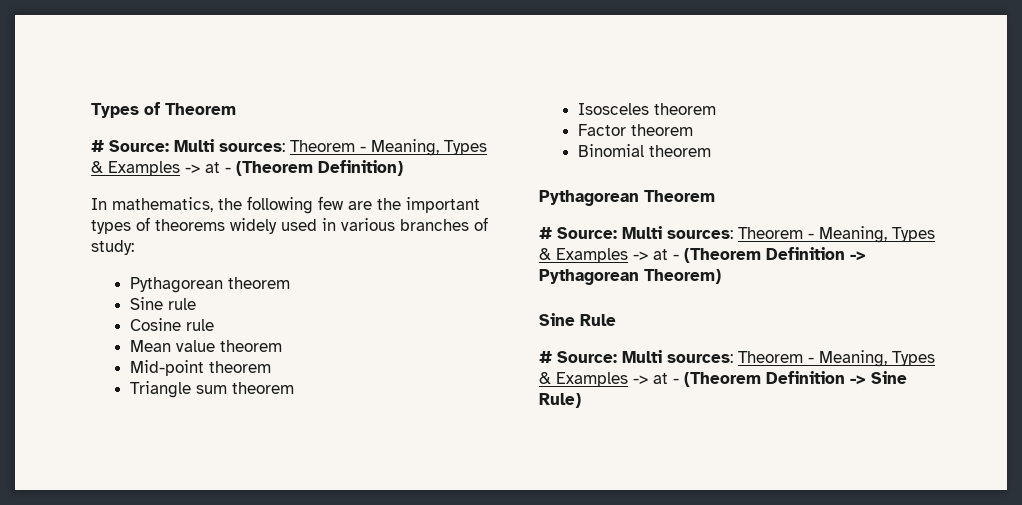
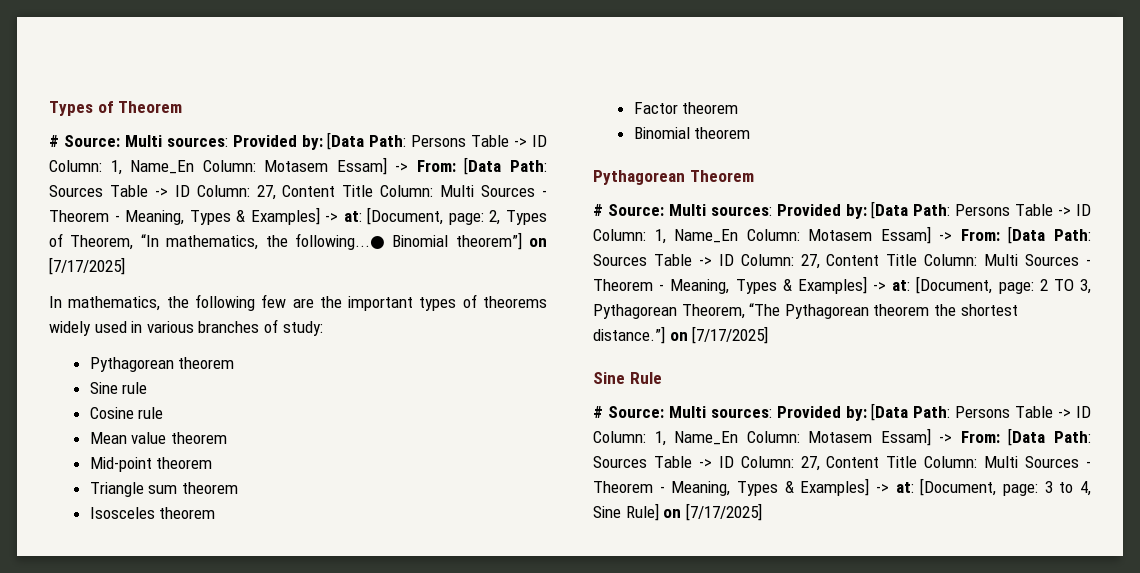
- # Source: Multi sources: Theorem - Meaning, Types & Examples -> at - (Theorem Definition)
+ # Source: Multi sources: Provided by: [Data Path: Persons Table -> ID Column: 1, Name_En Column: Motasem Essam] -> From: [Data Path: Sources Table -> ID Column: 27, Content Title Column: Multi Sources - Theorem - Meaning, Types & Examples] -> at: [Document, page: 2, Types of Theorem, “In mathematics, the following...● Binomial theorem”] on [7/17/2025]
- # Source: Multi sources: Theorem - Meaning, Types & Examples -> at - (Theorem Definition -> Pythagorean Theorem)
+ # Source: Multi sources: Provided by: [Data Path: Persons Table -> ID Column: 1, Name_En Column: Motasem Essam] -> From: [Data Path: Sources Table -> ID Column: 27, Content Title Column: Multi Sources - Theorem - Meaning, Types & Examples] -> at: [Document, page: 2 TO 3, Pythagorean Theorem, “The Pythagorean theorem the shortest distance.”] on [7/17/2025]
- # Source: Multi sources: Theorem - Meaning, Types & Examples -> at - (Theorem Definition -> Sine Rule)
+ # Source: Multi sources: Provided by: [Data Path: Persons Table -> ID Column: 1, Name_En Column: Motasem Essam] -> From: [Data Path: Sources Table -> ID Column: 27, Content Title Column: Multi Sources - Theorem - Meaning, Types & Examples] -> at: [Document, page: 3 to 4, Sine Rule] on [7/17/2025]

